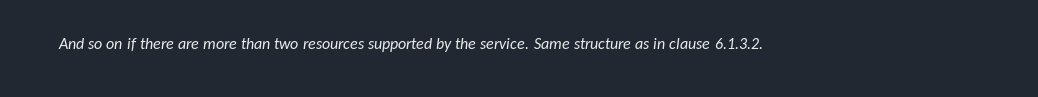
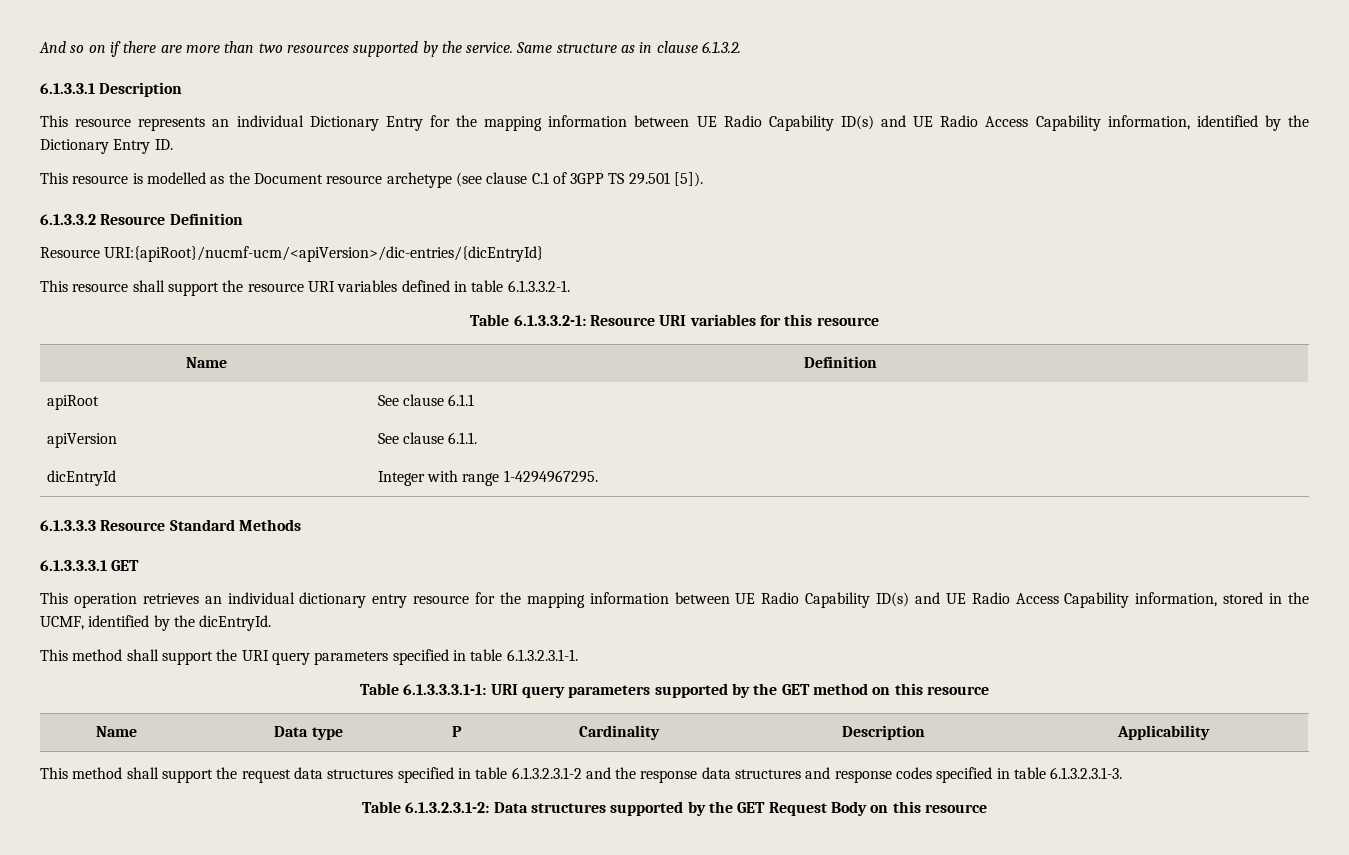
+ 6.1.3.3.1 Description
+ This resource represents an individual Dictionary Entry for the mapping information between UE Radio Capability ID(s) and UE Radio Access Capability information, identified by the Dictionary Entry ID.
+ This resource is modelled as the Document resource archetype (see clause C.1 of 3GPP TS 29.501 [5]).
+ 6.1.3.3.2 Resource Definition
+ Resource URI:{apiRoot}/nucmf-ucm/<apiVersion>/dic-entries/{dicEntryId}
+ This resource shall support the resource URI variables defined in table 6.1.3.3.2-1.
+ Table 6.1.3.3.2-1: Resource URI variables for this resource
+ Name | Definition
+ apiRoot | See clause 6.1.1
+ apiVersion | See clause 6.1.1.
+ dicEntryId | Integer with range 1-4294967295.
+ 6.1.3.3.3 Resource Standard Methods
+ 6.1.3.3.3.1 GET
+ This operation retrieves an individual dictionary entry resource for the mapping information between UE Radio Capability ID(s) and UE Radio Access Capability information, stored in the UCMF, identified by the dicEntryId.
+ This method shall support the URI query parameters specified in table 6.1.3.2.3.1-1.
+ Table 6.1.3.3.3.1-1: URI query parameters supported by the GET method on this resource
+ Name | Data type | P | Cardinality | Description | Applicability
+ This method shall support the request data structures specified in table 6.1.3.2.3.1-2 and the response data structures and response codes specified in table 6.1.3.2.3.1-3.
+ Table 6.1.3.2.3.1-2: Data structures supported by the GET Request Body on this resource

